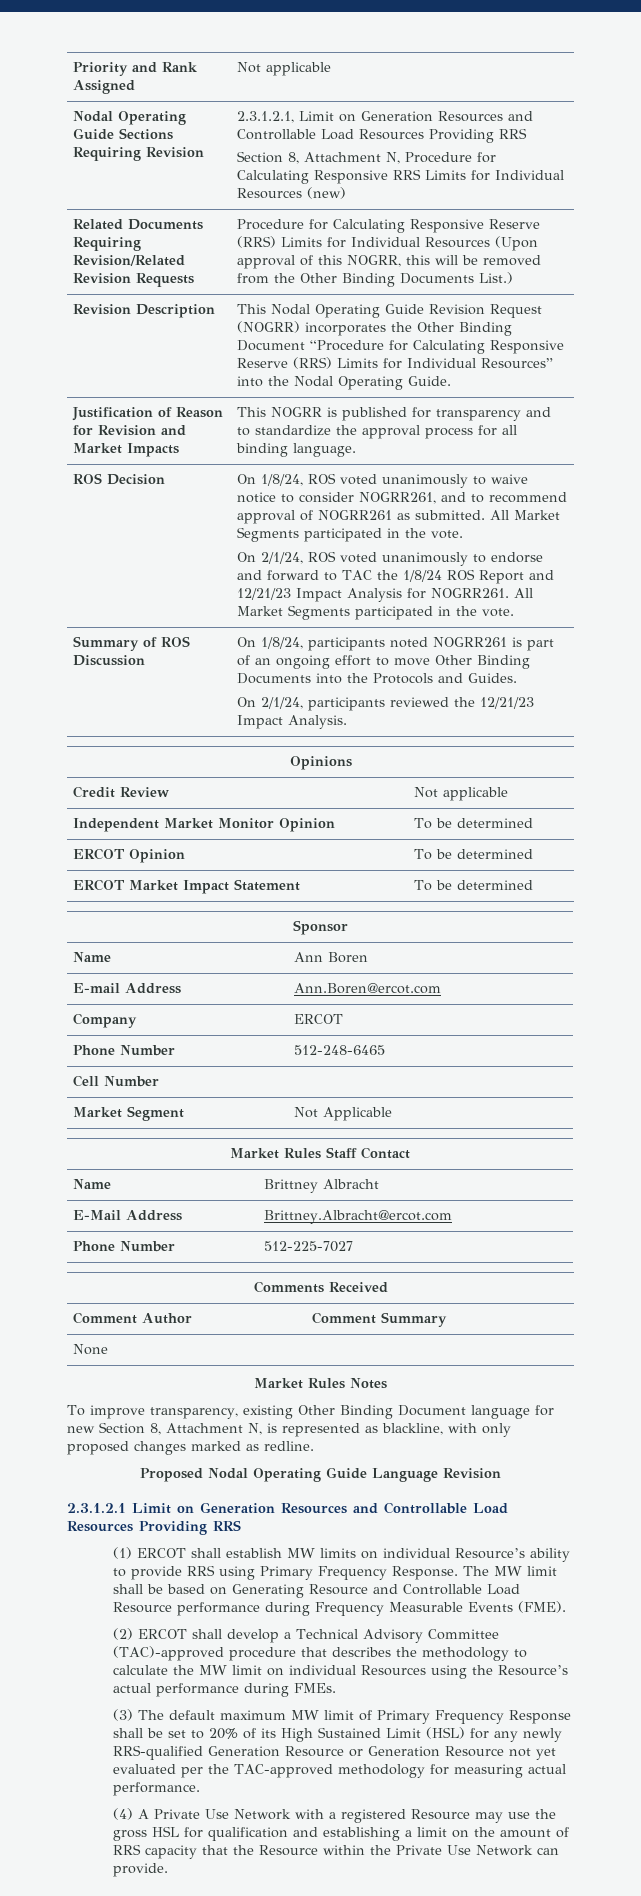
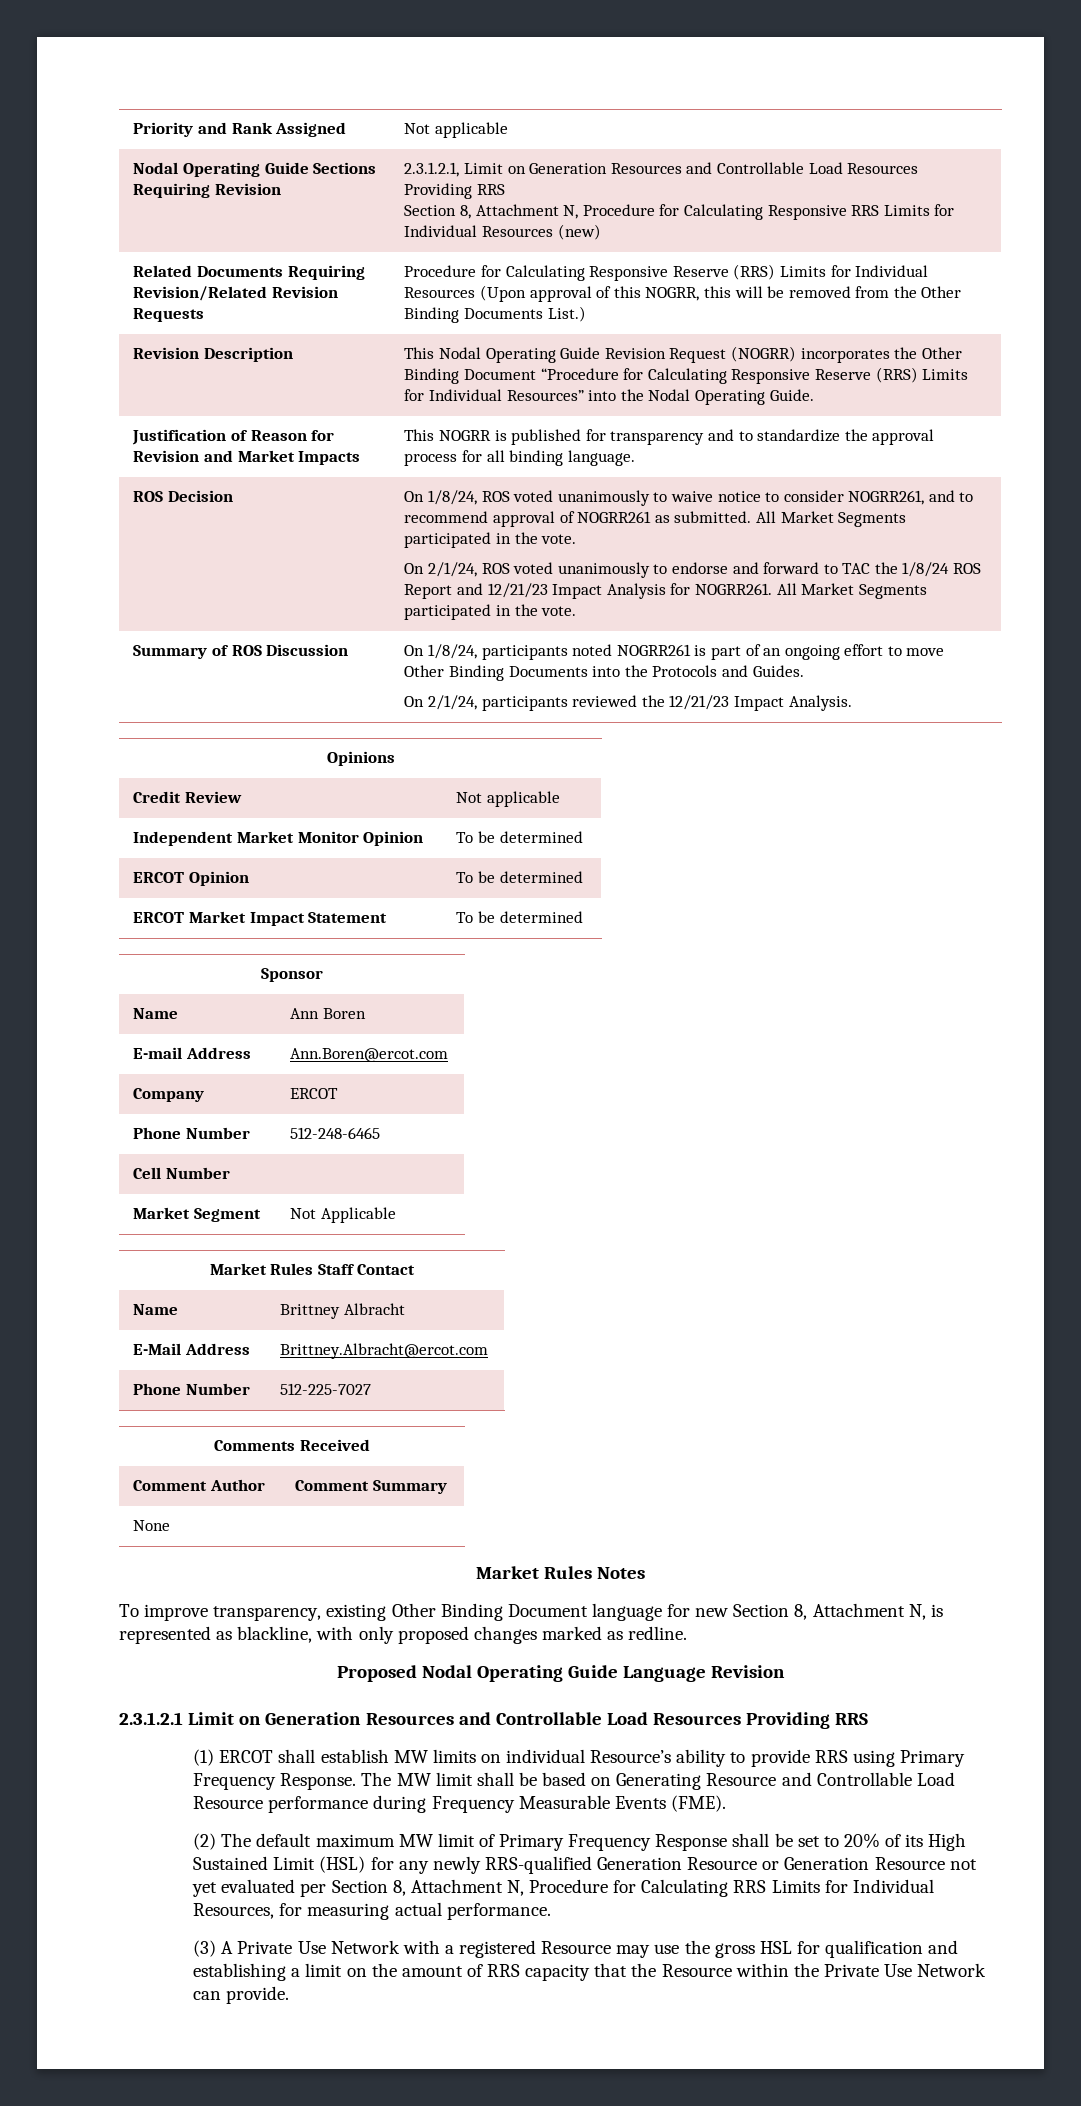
- (2) ERCOT shall develop a Technical Advisory Committee (TAC)-approved procedure that describes the methodology to calculate the MW limit on individual Resources using the Resource’s actual performance during FMEs.
- (3) The default maximum MW limit of Primary Frequency Response shall be set to 20% of its High Sustained Limit (HSL) for any newly RRS-qualified Generation Resource or Generation Resource not yet evaluated per the TAC-approved methodology for measuring actual performance.
+ (2) The default maximum MW limit of Primary Frequency Response shall be set to 20% of its High Sustained Limit (HSL) for any newly RRS-qualified Generation Resource or Generation Resource not yet evaluated per Section 8, Attachment N, Procedure for Calculating RRS Limits for Individual Resources, for measuring actual performance.
- (4) A Private Use Network with a registered Resource may use the gross HSL for qualification and establishing a limit on the amount of RRS capacity that the Resource within the Private Use Network can provide.
+ (3) A Private Use Network with a registered Resource may use the gross HSL for qualification and establishing a limit on the amount of RRS capacity that the Resource within the Private Use Network can provide.

